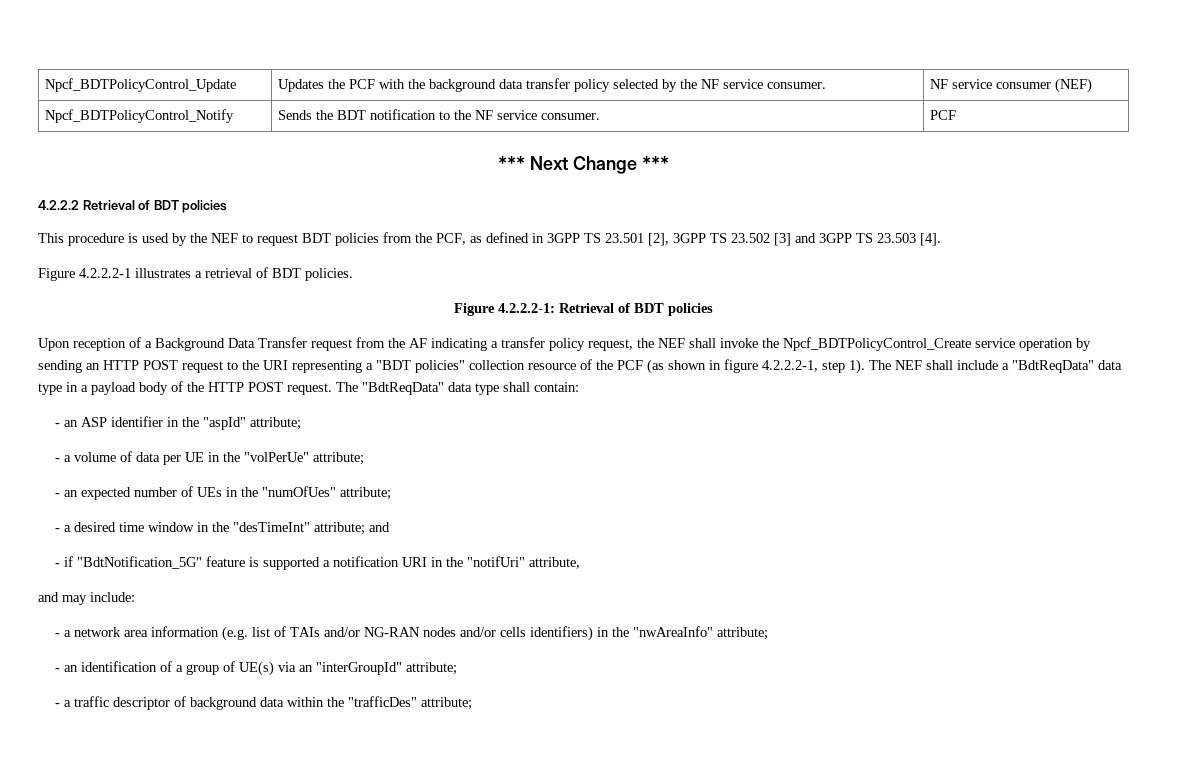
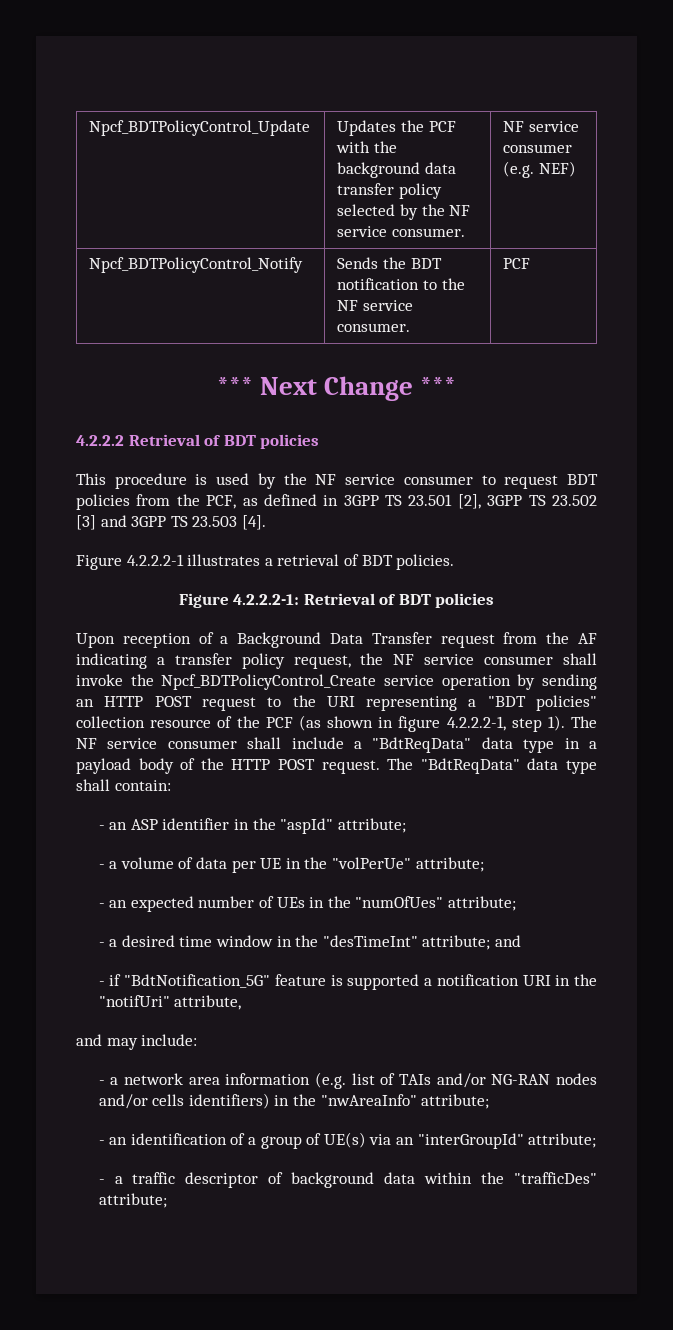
- Npcf_BDTPolicyControl_Update | Updates the PCF with the background data transfer policy selected by the NF service consumer. | NF service consumer (NEF)
+ Npcf_BDTPolicyControl_Update | Updates the PCF with the background data transfer policy selected by the NF service consumer. | NF service consumer (e.g. NEF)
- This procedure is used by the NEF to request BDT policies from the PCF, as defined in 3GPP TS 23.501 [2], 3GPP TS 23.502 [3] and 3GPP TS 23.503 [4].
+ This procedure is used by the NF service consumer to request BDT policies from the PCF, as defined in 3GPP TS 23.501 [2], 3GPP TS 23.502 [3] and 3GPP TS 23.503 [4].
- Upon reception of a Background Data Transfer request from the AF indicating a transfer policy request, the NEF shall invoke the Npcf_BDTPolicyControl_Create service operation by sending an HTTP POST request to the URI representing a "BDT policies" collection resource of the PCF (as shown in figure 4.2.2.2-1, step 1).
+ Upon reception of a Background Data Transfer request from the AF indicating a transfer policy request, the NF service consumer shall invoke the Npcf_BDTPolicyControl_Create service operation by sending an HTTP POST request to the URI representing a "BDT policies" collection resource of the PCF (as shown in figure 4.2.2.2-1, step 1).
- The NEF shall include a "BdtReqData" data type in a payload body of the HTTP POST request.
+ The NF service consumer shall include a "BdtReqData" data type in a payload body of the HTTP POST request.

